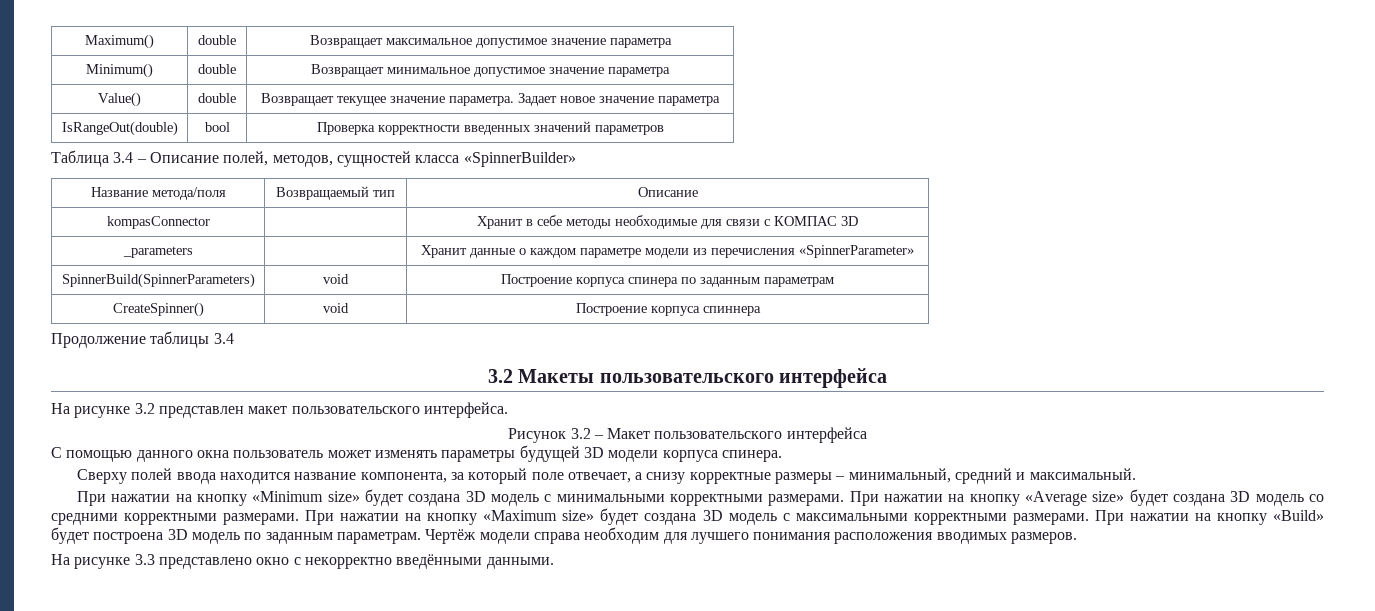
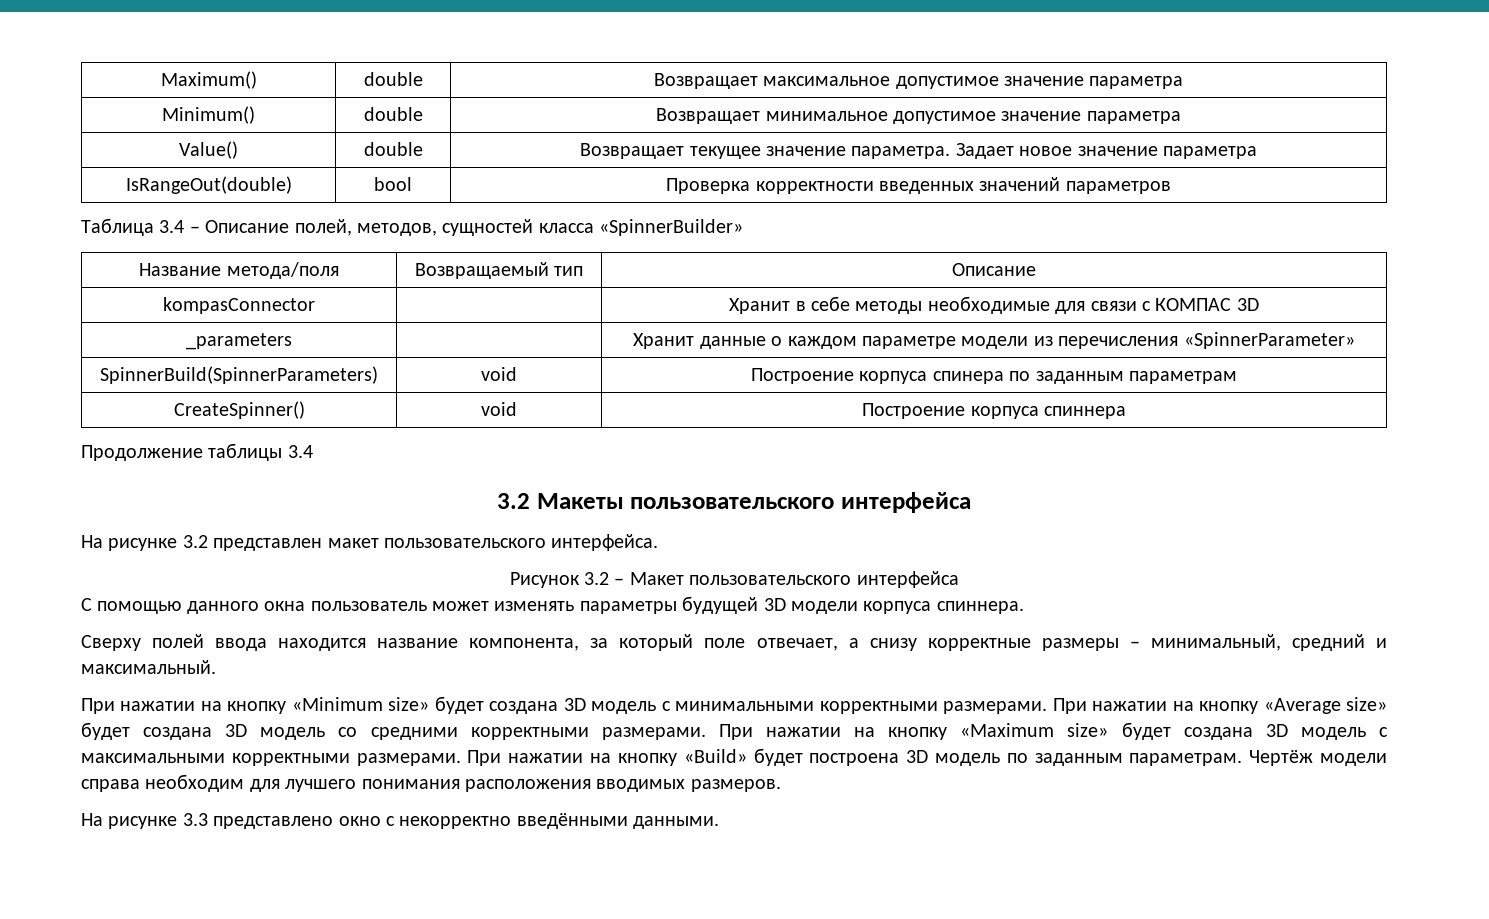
- С помощью данного окна пользователь может изменять параметры будущей 3D модели корпуса спинера.
+ С помощью данного окна пользователь может изменять параметры будущей 3D модели корпуса спиннера.

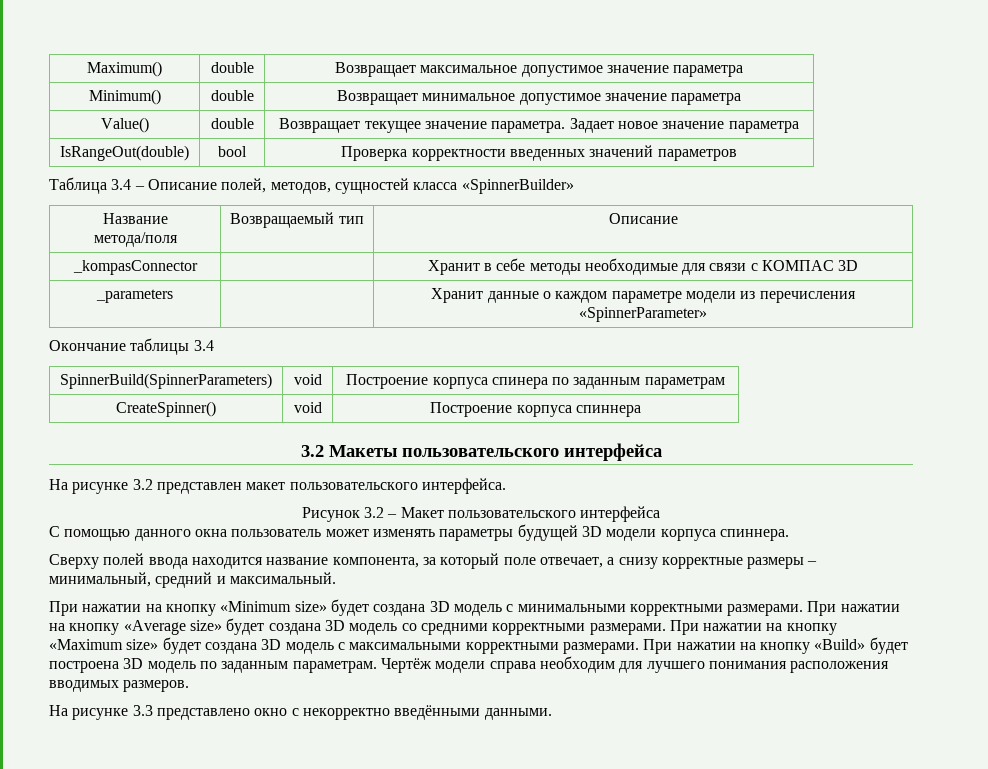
- kompasConnector | | Хранит в себе методы необходимые для связи с КОМПАС 3D
+ _kompasConnector | | Хранит в себе методы необходимые для связи с КОМПАС 3D
+ Окончание таблицы 3.4
- Продолжение таблицы 3.4

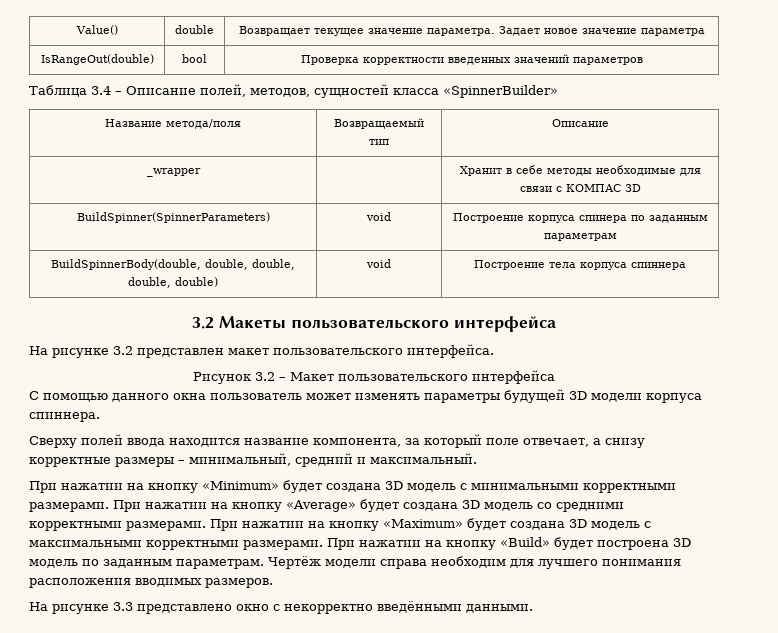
- Maximum() | double | Возвращает максимальное допустимое значение параметра
- Minimum() | double | Возвращает минимальное допустимое значение параметра
- _kompasConnector | | Хранит в себе методы необходимые для связи с КОМПАС 3D
+ _wrapper | | Хранит в себе методы необходимые для связи с КОМПАС 3D
- _parameters | | Хранит данные о каждом параметре модели из перечисления «SpinnerParameter»
- Окончание таблицы 3.4
- SpinnerBuild(SpinnerParameters) | void | Построение корпуса спинера по заданным параметрам
+ BuildSpinner(SpinnerParameters) | void | Построение корпуса спинера по заданным параметрам
- CreateSpinner() | void | Построение корпуса спиннера
+ BuildSpinnerBody(double, double, double, double, double) | void | Построение тела корпуса спиннера
- При нажатии на кнопку «Minimum size» будет создана 3D модель с минимальными корректными размерами.
+ При нажатии на кнопку «Minimum» будет создана 3D модель с минимальными корректными размерами.
- При нажатии на кнопку «Average size» будет создана 3D модель со средними корректными размерами.
+ При нажатии на кнопку «Average» будет создана 3D модель со средними корректными размерами.
- При нажатии на кнопку «Maximum size» будет создана 3D модель с максимальными корректными размерами.
+ При нажатии на кнопку «Maximum» будет создана 3D модель с максимальными корректными размерами.

